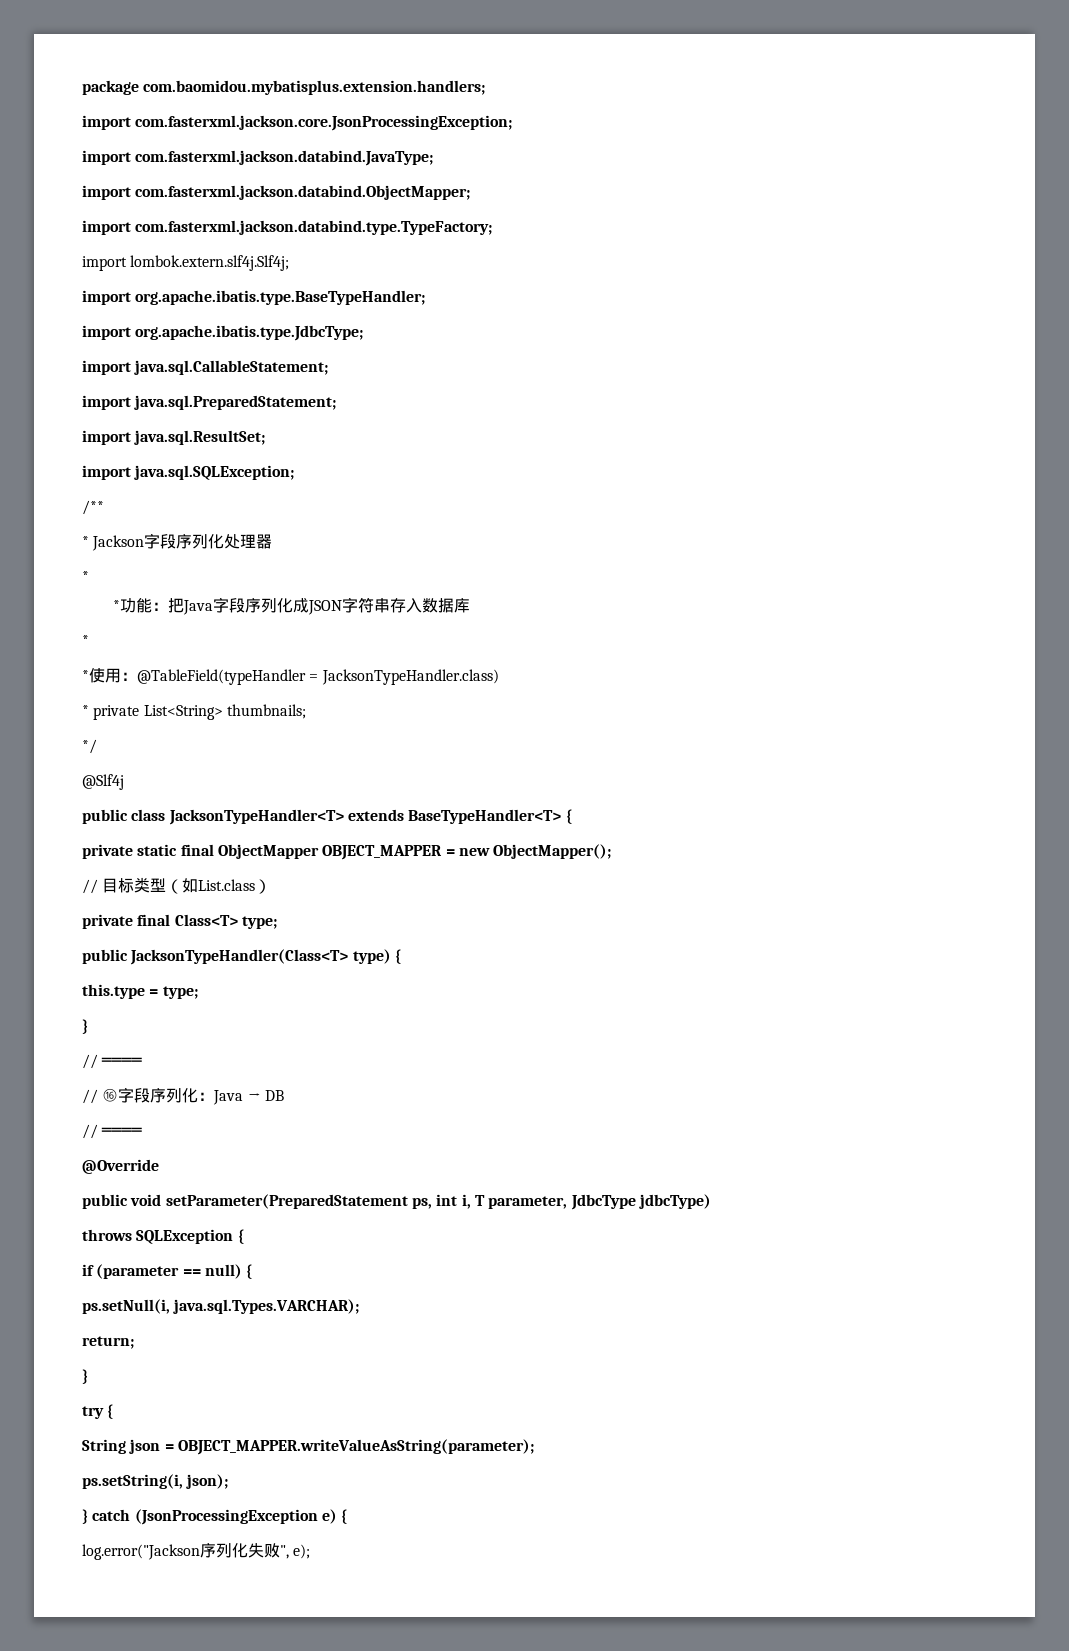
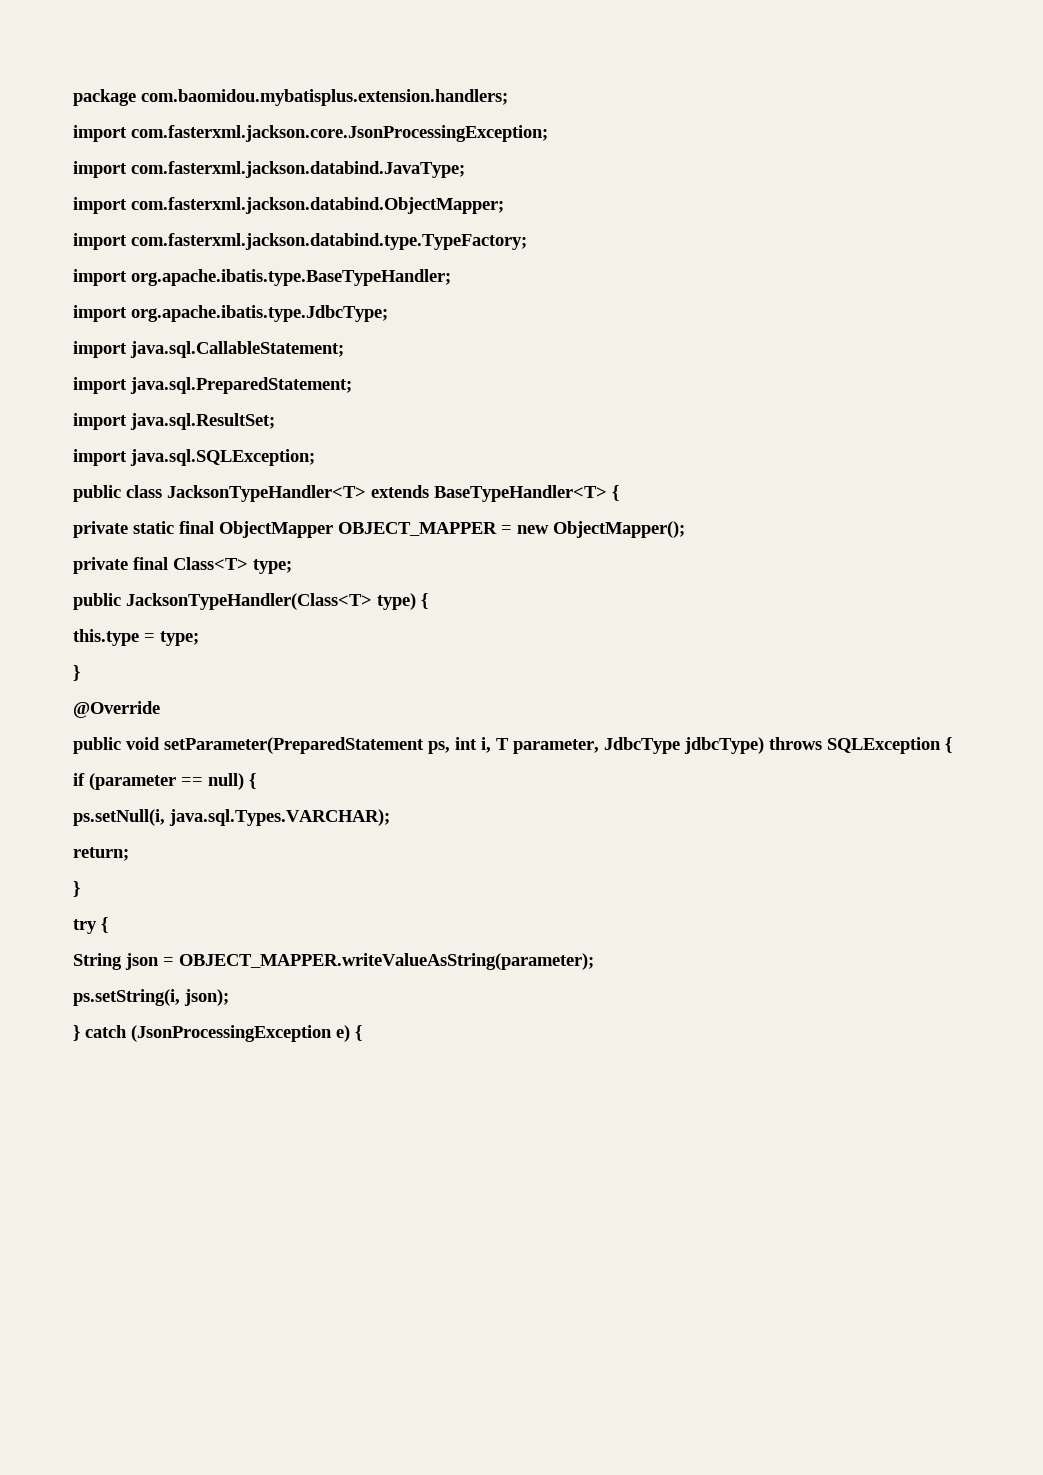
- import lombok.extern.slf4j.Slf4j;
- /**
- * Jackson字段序列化处理器
- *
- *功能：把Java字段序列化成JSON字符串存入数据库
- *
- *使用：@TableField(typeHandler = JacksonTypeHandler.class)
- * private List<String> thumbnails;
- */
- @Slf4j
- // 目标类型（如List.class）
  this.type = type;
  }
- // ════
- // ⑯字段序列化：Java → DB
- // ════
- public void setParameter(PreparedStatement ps, int i, T parameter, JdbcType jdbcType)
- throws SQLException {
+ public void setParameter(PreparedStatement ps, int i, T parameter, JdbcType jdbcType) throws SQLException {
- log.error("Jackson序列化失败", e);

